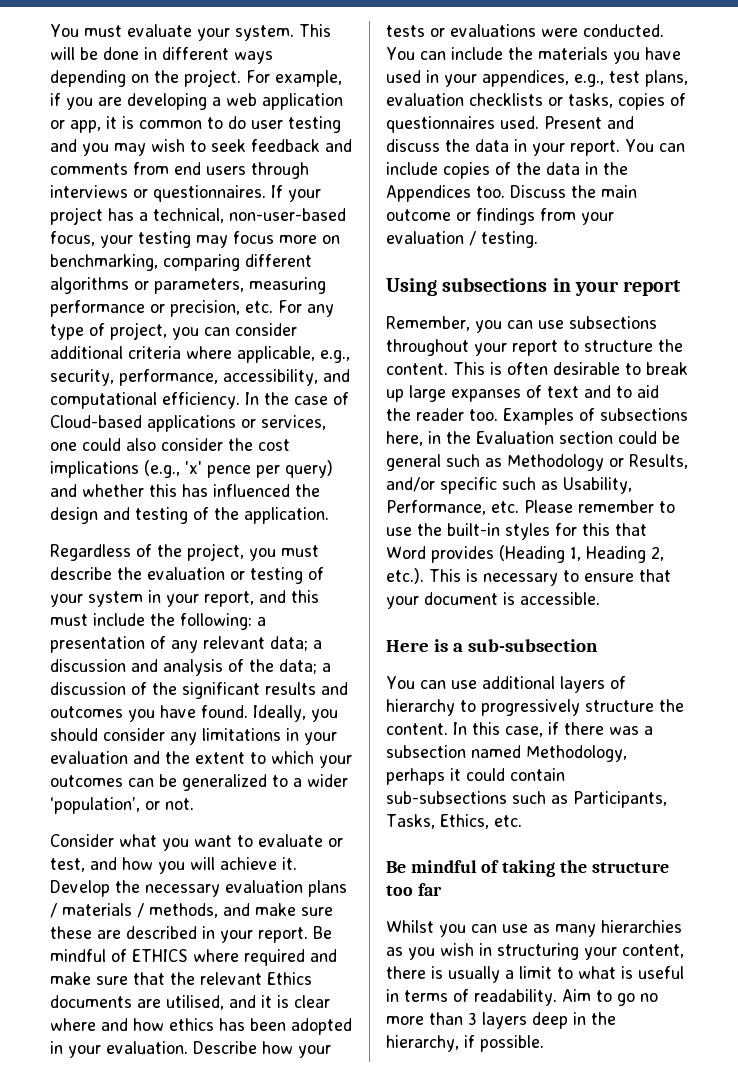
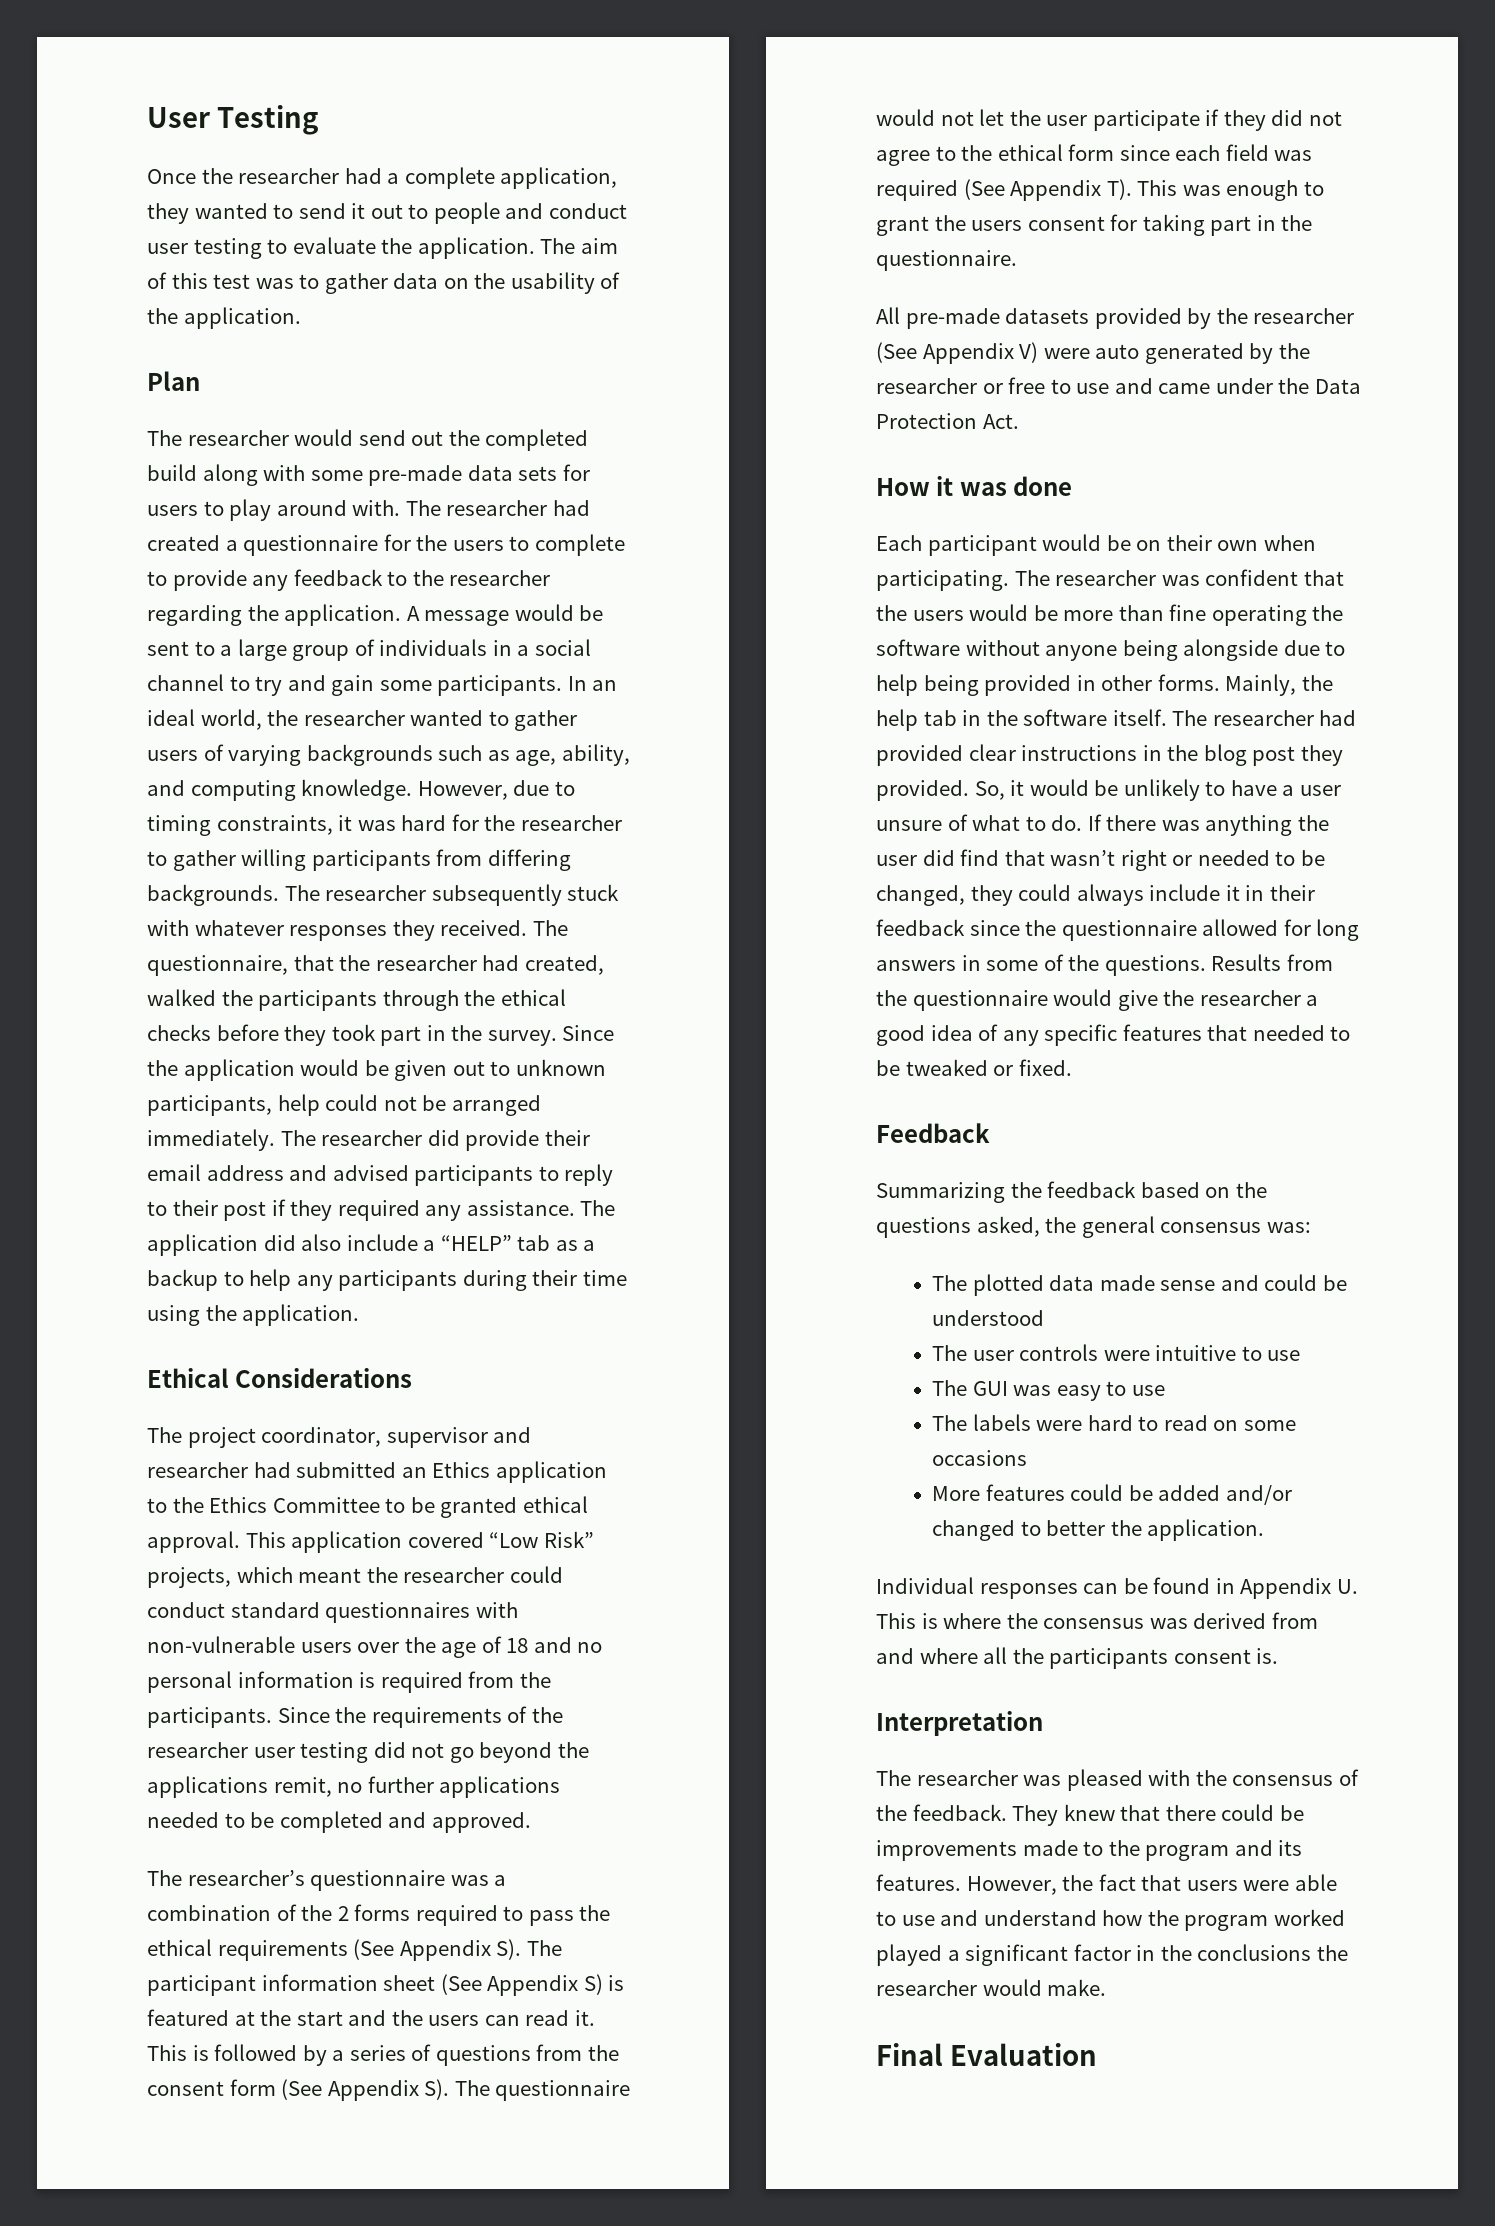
- You must evaluate your system. This will be done in different ways depending on the project. For example, if you are developing a web application or app, it is common to do user testing and you may wish to seek feedback and comments from end users through interviews or questionnaires. If your project has a technical, non-user-based focus, your testing may focus more on benchmarking, comparing different algorithms or parameters, measuring performance or precision, etc. For any type of project, you can consider additional criteria where applicable, e.g., security, performance, accessibility, and computational efficiency. In the case of Cloud-based applications or services, one could also consider the cost implications (e.g., 'x' pence per query) and whether this has influenced the design and testing of the application.
- Regardless of the project, you must describe the evaluation or testing of your system in your report, and this must include the following: a presentation of any relevant data; a discussion and analysis of the data; a discussion of the significant results and outcomes you have found. Ideally, you should consider any limitations in your evaluation and the extent to which your outcomes can be generalized to a wider ‘population’, or not.
- Consider what you want to evaluate or test, and how you will achieve it. Develop the necessary evaluation plans / materials / methods, and make sure these are described in your report. Be mindful of ETHICS where required and make sure that the relevant Ethics documents are utilised, and it is clear where and how ethics has been adopted in your evaluation. Describe how your tests or evaluations were conducted. You can include the materials you have used in your appendices, e.g., test plans, evaluation checklists or tasks, copies of questionnaires used. Present and discuss the data in your report. You can include copies of the data in the Appendices too. Discuss the main outcome or findings from your evaluation / testing.
- Using subsections in your report
- Remember, you can use subsections throughout your report to structure the content. This is often desirable to break up large expanses of text and to aid the reader too. Examples of subsections here, in the Evaluation section could be general such as Methodology or Results, and/or specific such as Usability, Performance, etc. Please remember to use the built-in styles for this that Word provides (Heading 1, Heading 2, etc.). This is necessary to ensure that your document is accessible.
- Here is a sub-subsection
- You can use additional layers of hierarchy to progressively structure the content. In this case, if there was a subsection named Methodology, perhaps it could contain sub-subsections such as Participants, Tasks, Ethics, etc.
- Be mindful of taking the structure too far
- Whilst you can use as many hierarchies as you wish in structuring your content, there is usually a limit to what is useful in terms of readability. Aim to go no more than 3 layers deep in the hierarchy, if possible.
+ User Testing
+ Once the researcher had a complete application, they wanted to send it out to people and conduct user testing to evaluate the application. The aim of this test was to gather data on the usability of the application.
+ Plan
+ The researcher would send out the completed build along with some pre-made data sets for users to play around with. The researcher had created a questionnaire for the users to complete to provide any feedback to the researcher regarding the application. A message would be sent to a large group of individuals in a social channel to try and gain some participants. In an ideal world, the researcher wanted to gather users of varying backgrounds such as age, ability, and computing knowledge. However, due to timing constraints, it was hard for the researcher to gather willing participants from differing backgrounds. The researcher subsequently stuck with whatever responses they received. The questionnaire, that the researcher had created, walked the participants through the ethical checks before they took part in the survey. Since the application would be given out to unknown participants, help could not be arranged immediately. The researcher did provide their email address and advised participants to reply to their post if they required any assistance. The application did also include a “HELP” tab as a backup to help any participants during their time using the application.
+ Ethical Considerations
+ The project coordinator, supervisor and researcher had submitted an Ethics application to the Ethics Committee to be granted ethical approval. This application covered “Low Risk” projects, which meant the researcher could conduct standard questionnaires with non-vulnerable users over the age of 18 and no personal information is required from the participants. Since the requirements of the researcher user testing did not go beyond the applications remit, no further applications needed to be completed and approved.
+ The researcher’s questionnaire was a combination of the 2 forms required to pass the ethical requirements (See Appendix S). The participant information sheet (See Appendix S) is featured at the start and the users can read it. This is followed by a series of questions from the consent form (See Appendix S). The questionnaire would not let the user participate if they did not agree to the ethical form since each field was required (See Appendix T). This was enough to grant the users consent for taking part in the questionnaire.
+ All pre-made datasets provided by the researcher (See Appendix V) were auto generated by the researcher or free to use and came under the Data Protection Act.
+ How it was done
+ Each participant would be on their own when participating. The researcher was confident that the users would be more than fine operating the software without anyone being alongside due to help being provided in other forms. Mainly, the help tab in the software itself. The researcher had provided clear instructions in the blog post they provided. So, it would be unlikely to have a user unsure of what to do. If there was anything the user did find that wasn’t right or needed to be changed, they could always include it in their feedback since the questionnaire allowed for long answers in some of the questions. Results from the questionnaire would give the researcher a good idea of any specific features that needed to be tweaked or fixed.
+ Feedback
+ Summarizing the feedback based on the questions asked, the general consensus was:
+ The plotted data made sense and could be understood
+ The user controls were intuitive to use
+ The GUI was easy to use
+ The labels were hard to read on some occasions
+ More features could be added and/or changed to better the application.
+ Individual responses can be found in Appendix U. This is where the consensus was derived from and where all the participants consent is.
+ Interpretation
+ The researcher was pleased with the consensus of the feedback. They knew that there could be improvements made to the program and its features. However, the fact that users were able to use and understand how the program worked played a significant factor in the conclusions the researcher would make.
+ Final Evaluation

